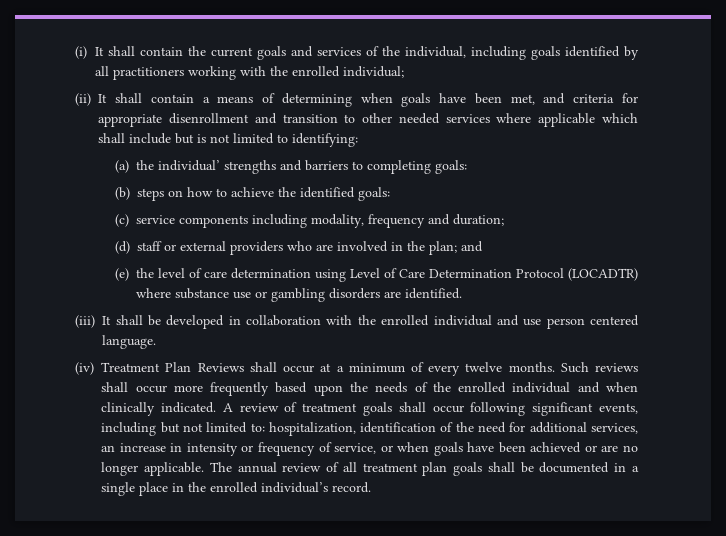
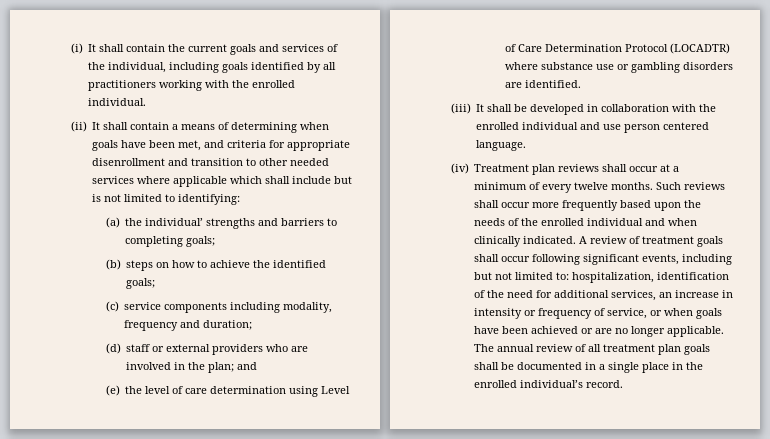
- (i) It shall contain the current goals and services of the individual, including goals identified by all practitioners working with the enrolled individual;
+ (i) It shall contain the current goals and services of the individual, including goals identified by all practitioners working with the enrolled individual.
- (a) the individual’ strengths and barriers to completing goals:
+ (a) the individual’ strengths and barriers to completing goals;
- (b) steps on how to achieve the identified goals:
+ (b) steps on how to achieve the identified goals;
- (iv) Treatment Plan Reviews shall occur at a minimum of every twelve months.
+ (iv) Treatment plan reviews shall occur at a minimum of every twelve months.

